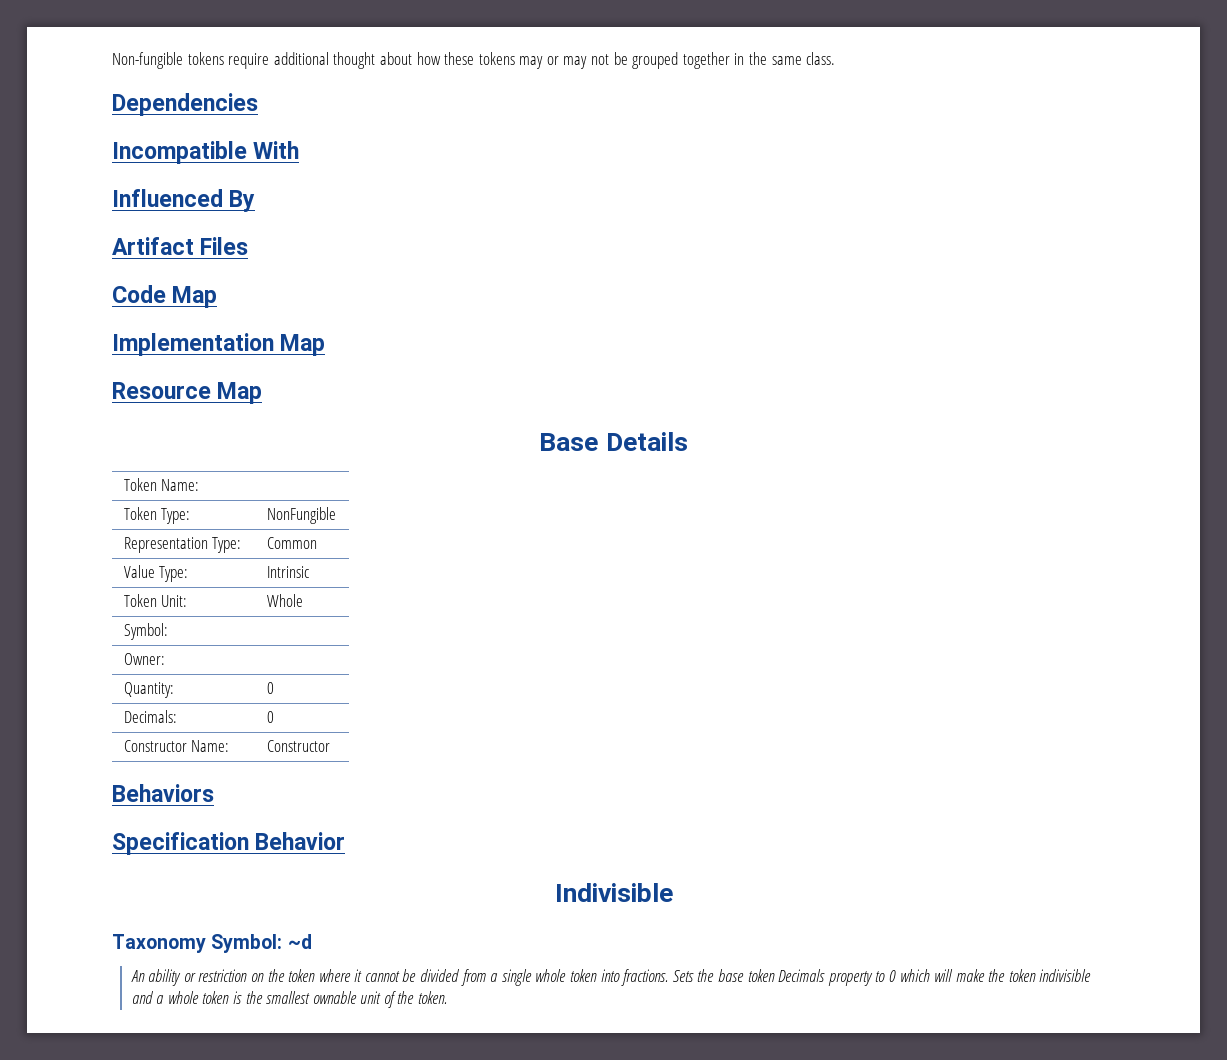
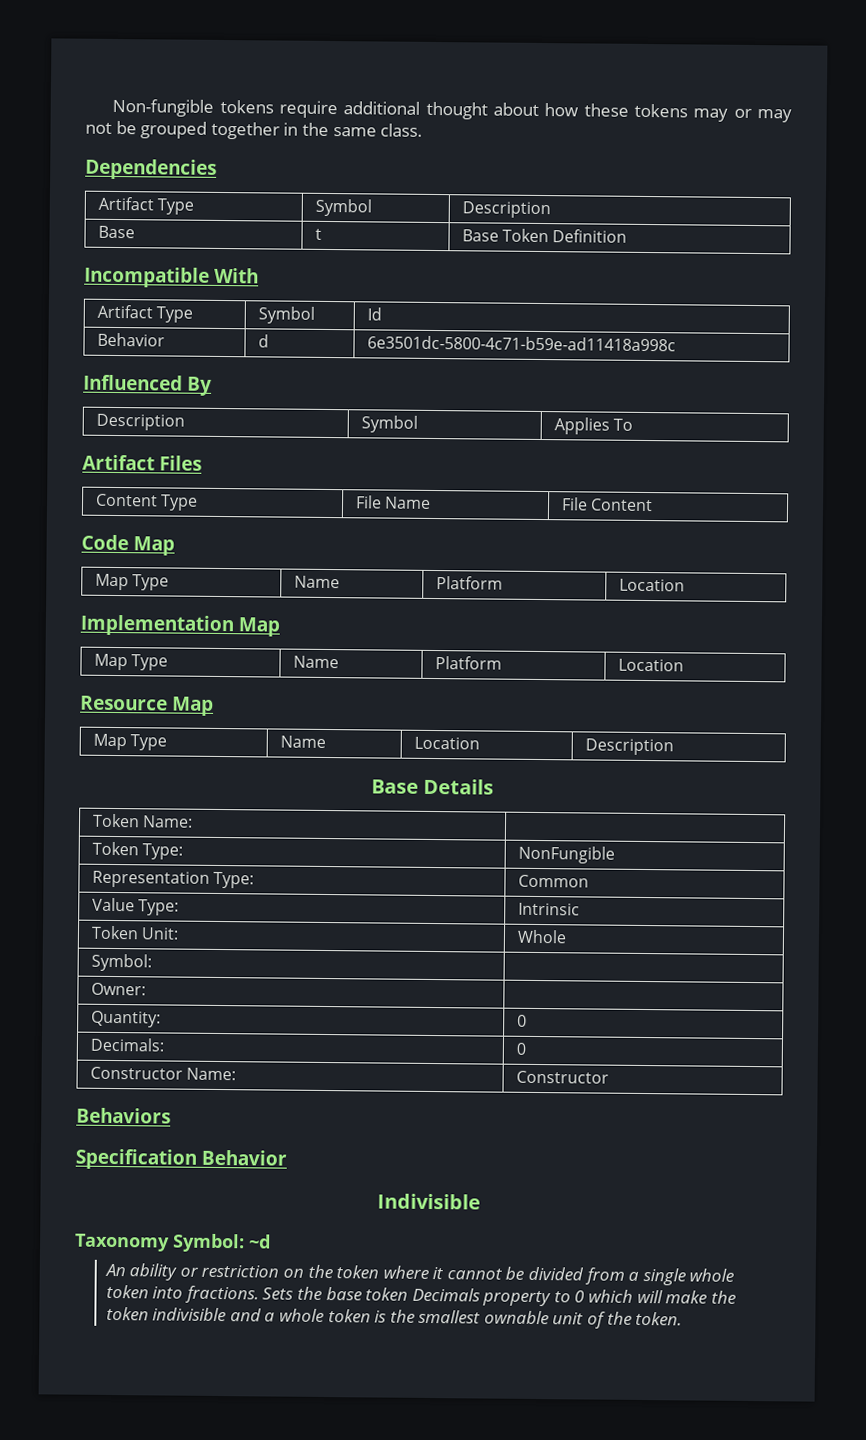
+ Artifact Type | Symbol | Description
+ Base | t | Base Token Definition
  Incompatible With
+ Artifact Type | Symbol | Id
+ Behavior | d | 6e3501dc-5800-4c71-b59e-ad11418a998c
  Influenced By
+ Description | Symbol | Applies To
  Artifact Files
+ Content Type | File Name | File Content
  Code Map
+ Map Type | Name | Platform | Location
  Implementation Map
+ Map Type | Name | Platform | Location
  Resource Map
+ Map Type | Name | Location | Description

